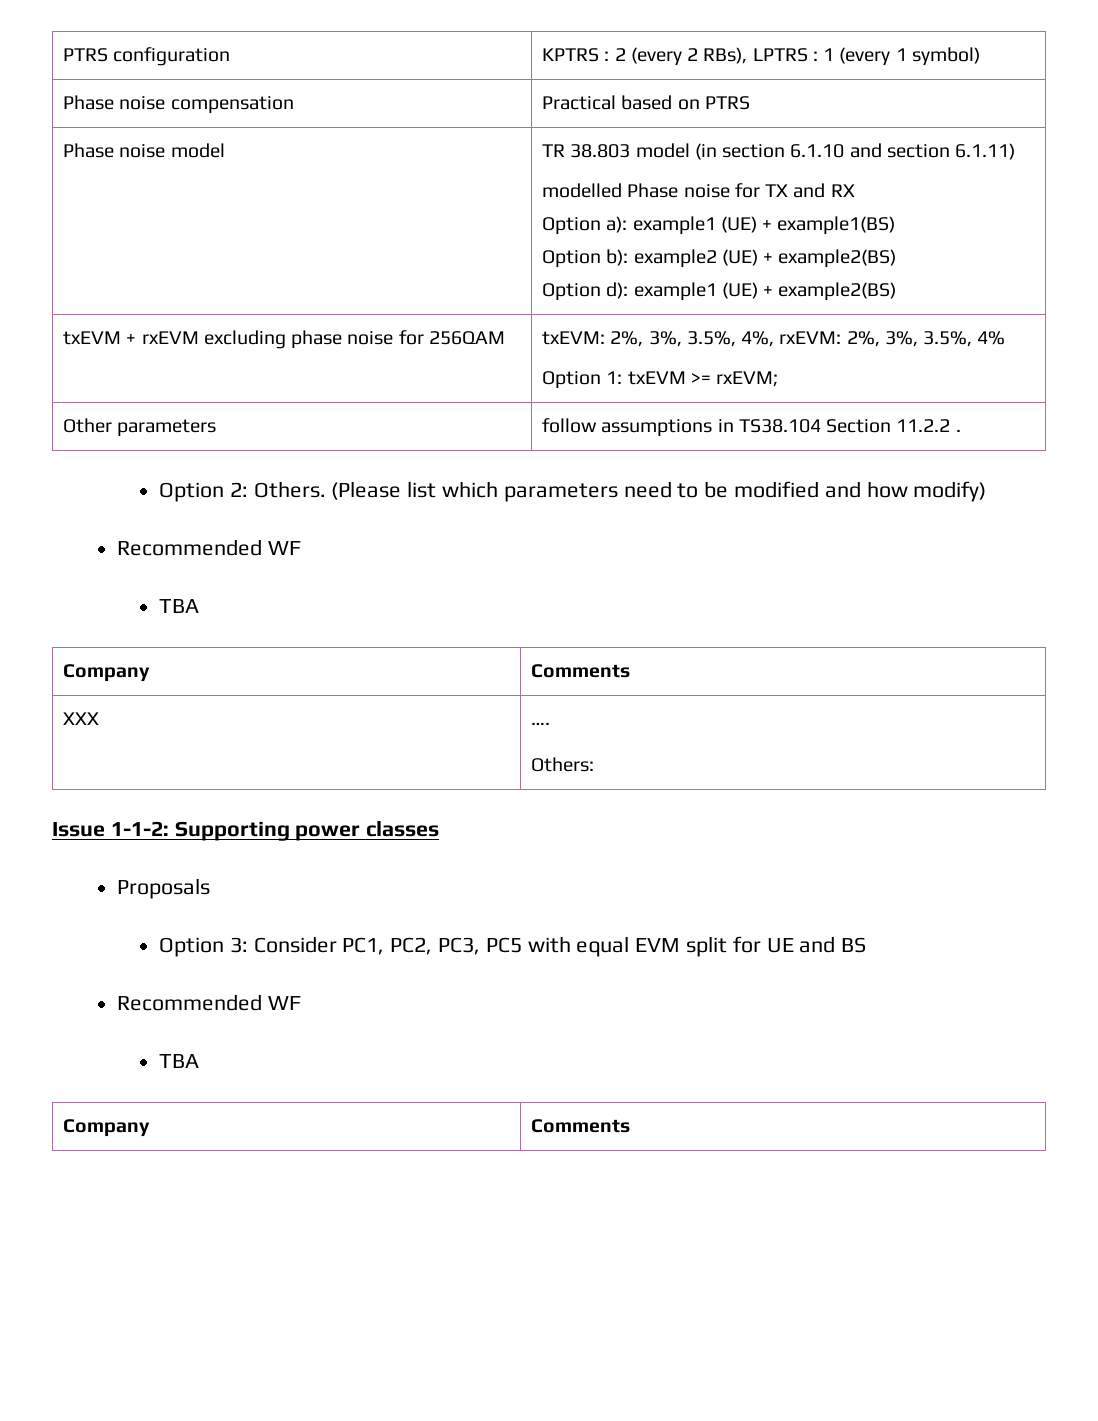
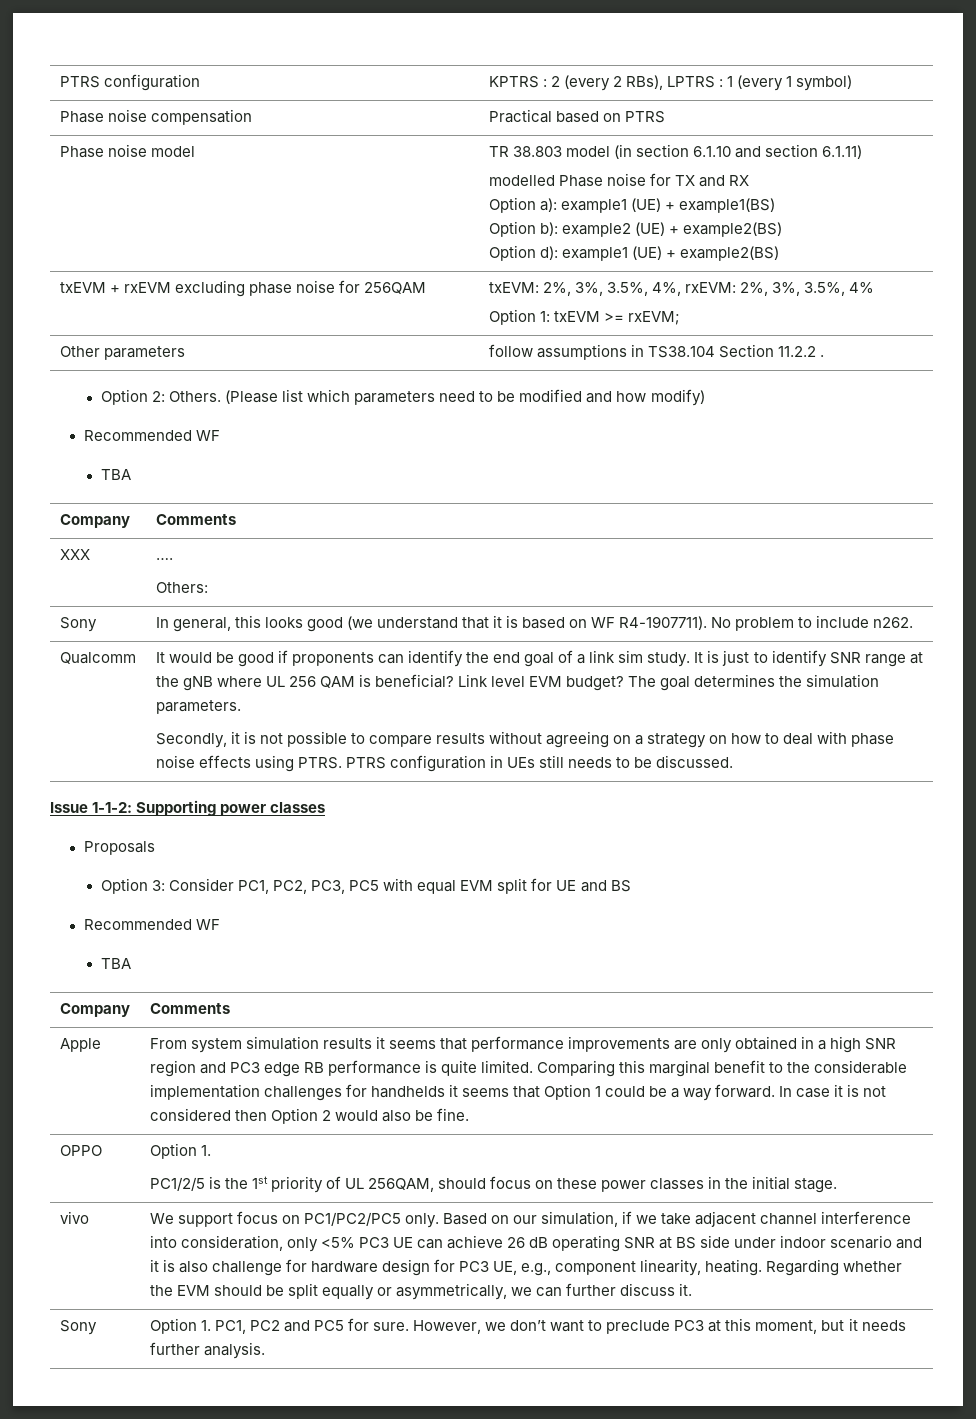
+ Sony | In general, this looks good (we understand that it is based on WF R4-1907711). No problem to include n262.
+ Qualcomm | It would be good if proponents can identify the end goal of a link sim study. It is just to identify SNR range at the gNB where UL 256 QAM is beneficial? Link level EVM budget? The goal determines the simulation parameters.
+ Secondly, it is not possible to compare results without agreeing on a strategy on how to deal with phase noise effects using PTRS. PTRS configuration in UEs still needs to be discussed.
+ Apple | From system simulation results it seems that performance improvements are only obtained in a high SNR region and PC3 edge RB performance is quite limited. Comparing this marginal benefit to the considerable implementation challenges for handhelds it seems that Option 1 could be a way forward. In case it is not considered then Option 2 would also be fine.
+ OPPO | Option 1.
+ PC1/2/5 is the 1st priority of UL 256QAM, should focus on these power classes in the initial stage.
+ vivo | We support focus on PC1/PC2/PC5 only. Based on our simulation, if we take adjacent channel interference into consideration, only <5% PC3 UE can achieve 26 dB operating SNR at BS side under indoor scenario and it is also challenge for hardware design for PC3 UE, e.g., component linearity, heating. Regarding whether the EVM should be split equally or asymmetrically, we can further discuss it.
+ Sony | Option 1. PC1, PC2 and PC5 for sure. However, we don’t want to preclude PC3 at this moment, but it needs further analysis.

